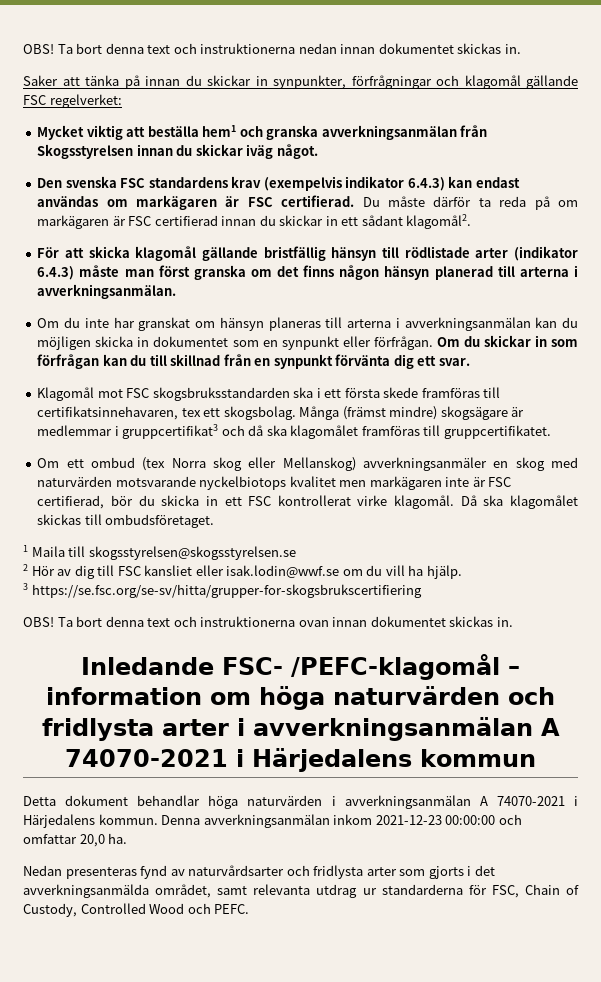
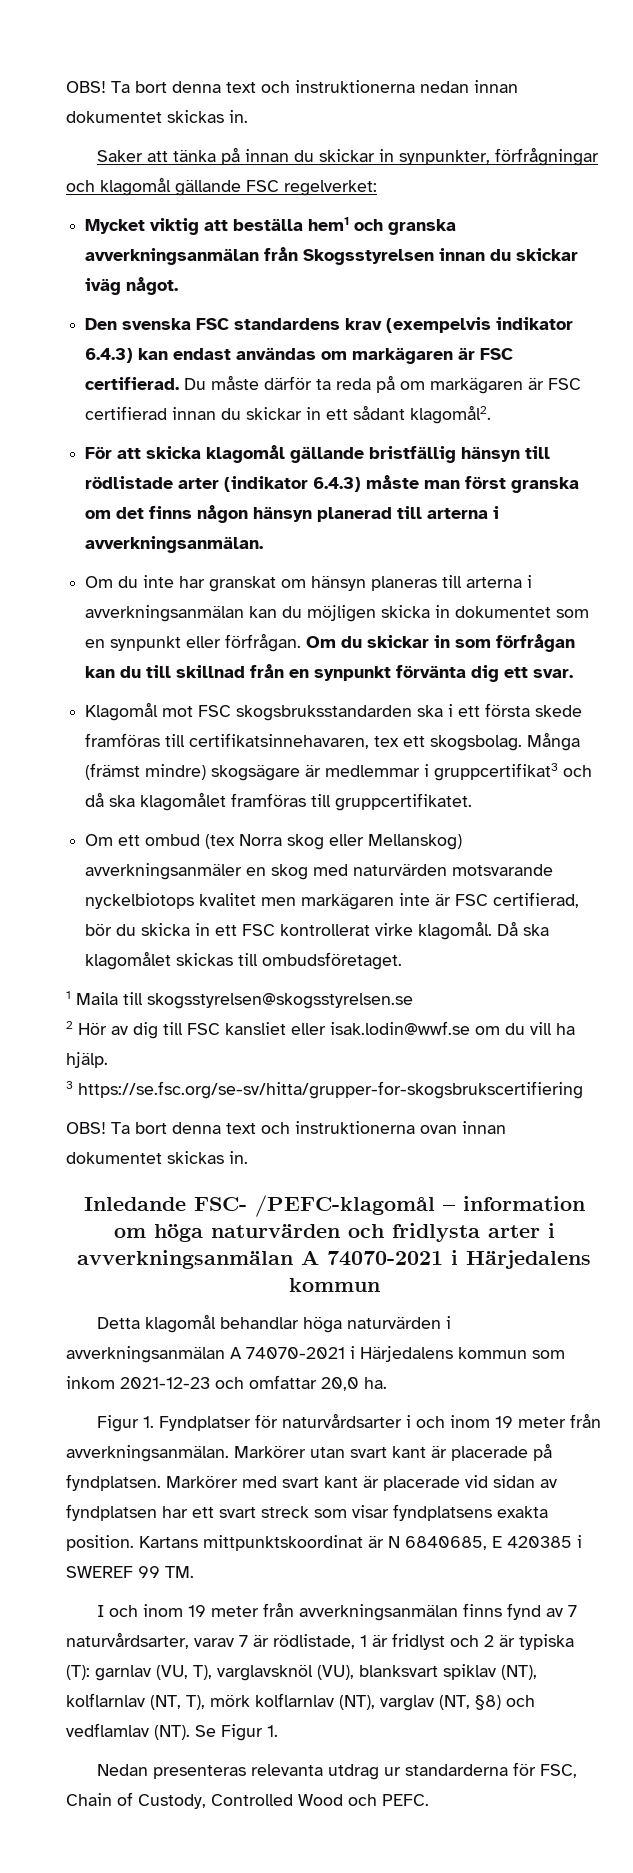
- Detta dokument behandlar höga naturvärden i avverkningsanmälan A 74070-2021 i Härjedalens kommun. Denna avverkningsanmälan inkom 2021-12-23 00:00:00 och omfattar 20,0 ha.
+ Detta klagomål behandlar höga naturvärden i avverkningsanmälan A 74070-2021 i Härjedalens kommun som inkom 2021-12-23 och omfattar 20,0 ha.
- Nedan presenteras fynd av naturvårdsarter och fridlysta arter som gjorts i det avverkningsanmälda området, samt relevanta utdrag ur standarderna för FSC, Chain of Custody, Controlled Wood och PEFC.
+ Figur 1. Fyndplatser för naturvårdsarter i och inom 19 meter från avverkningsanmälan. Markörer utan svart kant är placerade på fyndplatsen. Markörer med svart kant är placerade vid sidan av fyndplatsen har ett svart streck som visar fyndplatsens exakta position. Kartans mittpunktskoordinat är N 6840685, E 420385 i SWEREF 99 TM.
+ I och inom 19 meter från avverkningsanmälan finns fynd av 7 naturvårdsarter, varav 7 är rödlistade, 1 är fridlyst och 2 är typiska (T): garnlav (VU, T), varglavsknöl (VU), blanksvart spiklav (NT), kolflarnlav (NT, T), mörk kolflarnlav (NT), varglav (NT, §8) och vedflamlav (NT). Se Figur 1.
+ Nedan presenteras relevanta utdrag ur standarderna för FSC, Chain of Custody, Controlled Wood och PEFC.

